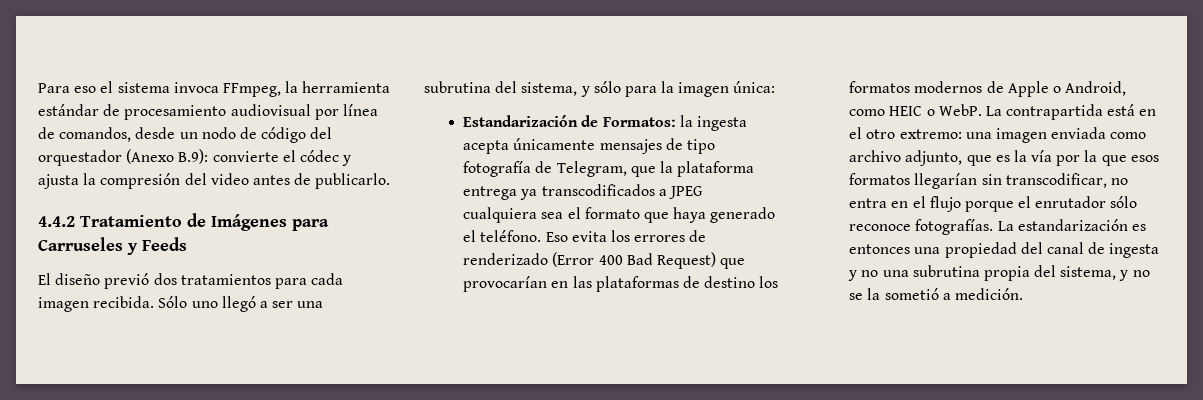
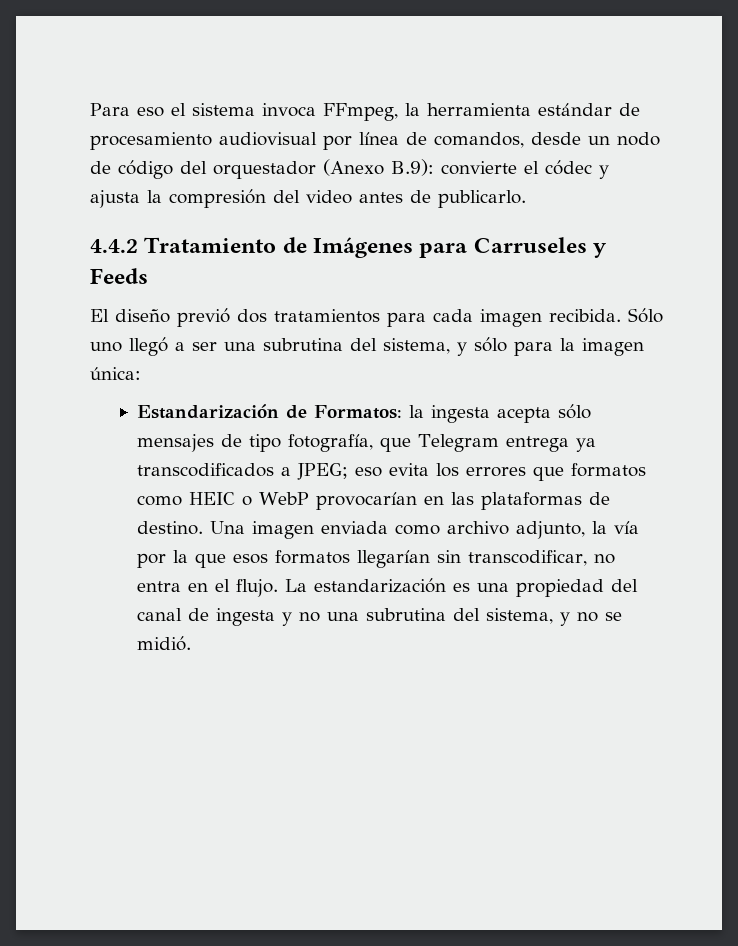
- Estandarización de Formatos: la ingesta acepta únicamente mensajes de tipo fotografía de Telegram, que la plataforma entrega ya transcodificados a JPEG cualquiera sea el formato que haya generado el teléfono. Eso evita los errores de renderizado (Error 400 Bad Request) que provocarían en las plataformas de destino los formatos modernos de Apple o Android, como HEIC o WebP. La contrapartida está en el otro extremo: una imagen enviada como archivo adjunto, que es la vía por la que esos formatos llegarían sin transcodificar, no entra en el flujo porque el enrutador sólo reconoce fotografías.
+ Estandarización de Formatos: la ingesta acepta sólo mensajes de tipo fotografía, que Telegram entrega ya transcodificados a JPEG; eso evita los errores que formatos como HEIC o WebP provocarían en las plataformas de destino. Una imagen enviada como archivo adjunto, la vía por la que esos formatos llegarían sin transcodificar, no entra en el flujo.
- La estandarización es entonces una propiedad del canal de ingesta y no una subrutina propia del sistema, y no se la sometió a medición.
+ La estandarización es una propiedad del canal de ingesta y no una subrutina del sistema, y no se midió.

